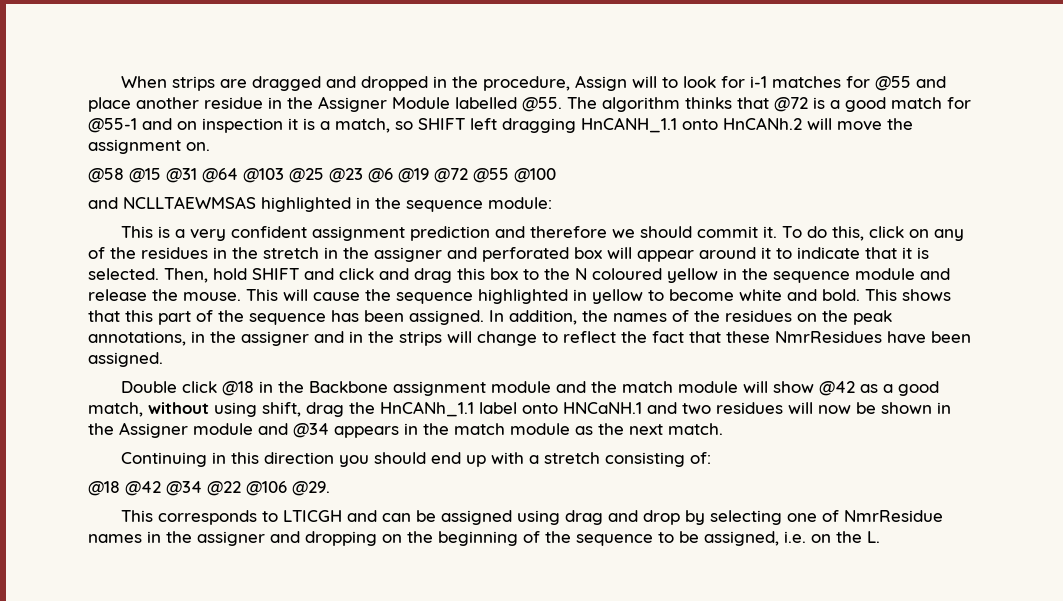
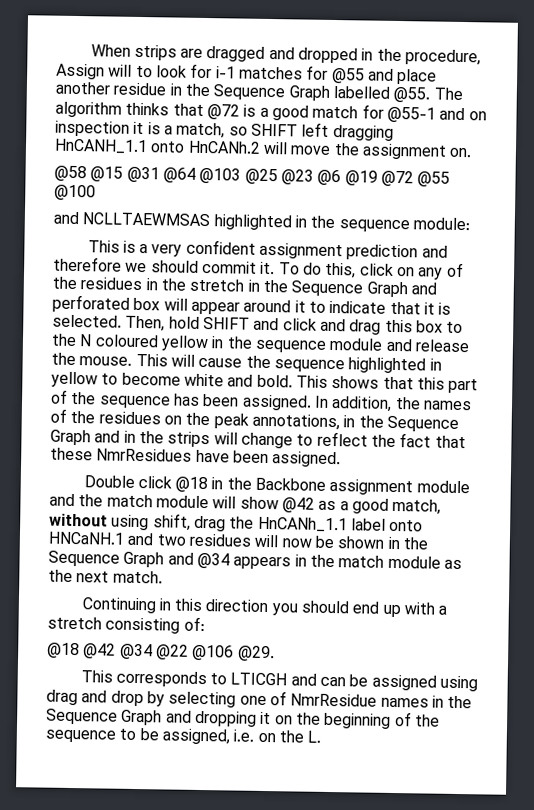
- When strips are dragged and dropped in the procedure, Assign will to look for i-1 matches for @55 and place another residue in the Assigner Module labelled @55.
+ When strips are dragged and dropped in the procedure, Assign will to look for i-1 matches for @55 and place another residue in the Sequence Graph labelled @55.
- To do this, click on any of the residues in the stretch in the assigner and perforated box will appear around it to indicate that it is selected.
+ To do this, click on any of the residues in the stretch in the Sequence Graph and perforated box will appear around it to indicate that it is selected.
- In addition, the names of the residues on the peak annotations, in the assigner and in the strips will change to reflect the fact that these NmrResidues have been assigned.
+ In addition, the names of the residues on the peak annotations, in the Sequence Graph and in the strips will change to reflect the fact that these NmrResidues have been assigned.
- Double click @18 in the Backbone assignment module and the match module will show @42 as a good match, without using shift, drag the HnCANh_1.1 label onto HNCaNH.1 and two residues will now be shown in the Assigner module and @34 appears in the match module as the next match.
+ Double click @18 in the Backbone assignment module and the match module will show @42 as a good match, without using shift, drag the HnCANh_1.1 label onto HNCaNH.1 and two residues will now be shown in the Sequence Graph and @34 appears in the match module as the next match.
- This corresponds to LTICGH and can be assigned using drag and drop by selecting one of NmrResidue names in the assigner and dropping on the beginning of the sequence to be assigned, i.e. on the L.
+ This corresponds to LTICGH and can be assigned using drag and drop by selecting one of NmrResidue names in the Sequence Graph and dropping it on the beginning of the sequence to be assigned, i.e. on the L.

